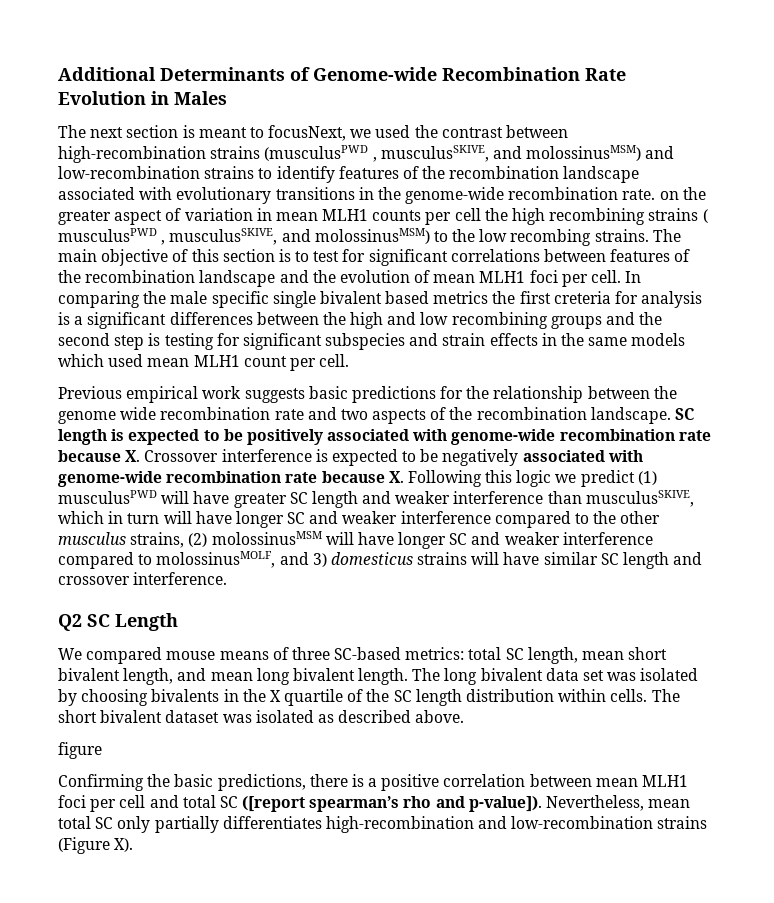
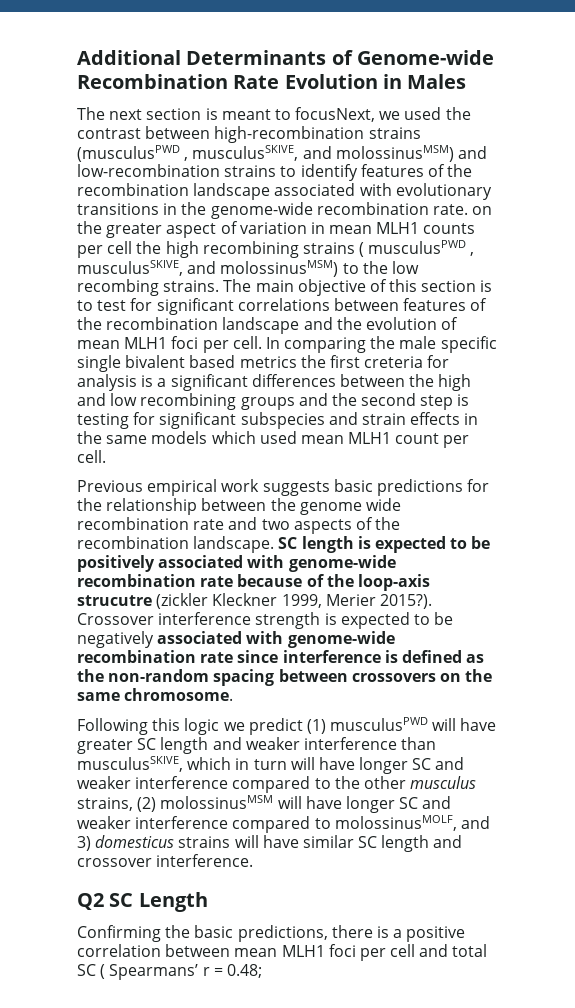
- SC length is expected to be positively associated with genome-wide recombination rate because X. Crossover interference is expected to be negatively associated with genome-wide recombination rate because X. Following this logic we predict (1) musculusPWD will have greater SC length and weaker interference than musculusSKIVE, which in turn will have longer SC and weaker interference compared to the other musculus strains, (2) molossinusMSM will have longer SC and weaker interference compared to molossinusMOLF, and 3) domesticus strains will have similar SC length and crossover interference.
+ SC length is expected to be positively associated with genome-wide recombination rate because of the loop-axis strucutre (zickler Kleckner 1999, Merier 2015?). Crossover interference strength is expected to be negatively associated with genome-wide recombination rate since interference is defined as the non-random spacing between crossovers on the same chromosome.
+ Following this logic we predict (1) musculusPWD will have greater SC length and weaker interference than musculusSKIVE, which in turn will have longer SC and weaker interference compared to the other musculus strains, (2) molossinusMSM will have longer SC and weaker interference compared to molossinusMOLF, and 3) domesticus strains will have similar SC length and crossover interference.
- We compared mouse means of three SC-based metrics: total SC length, mean short bivalent length, and mean long bivalent length. The long bivalent data set was isolated by choosing bivalents in the X quartile of the SC length distribution within cells. The short bivalent dataset was isolated as described above.
- figure
- Confirming the basic predictions, there is a positive correlation between mean MLH1 foci per cell and total SC ([report spearman’s rho and p-value]). Nevertheless, mean total SC only partially differentiates high-recombination and low-recombination strains (Figure X).
+ Confirming the basic predictions, there is a positive correlation between mean MLH1 foci per cell and total SC ( Spearmans’ r = 0.48;

